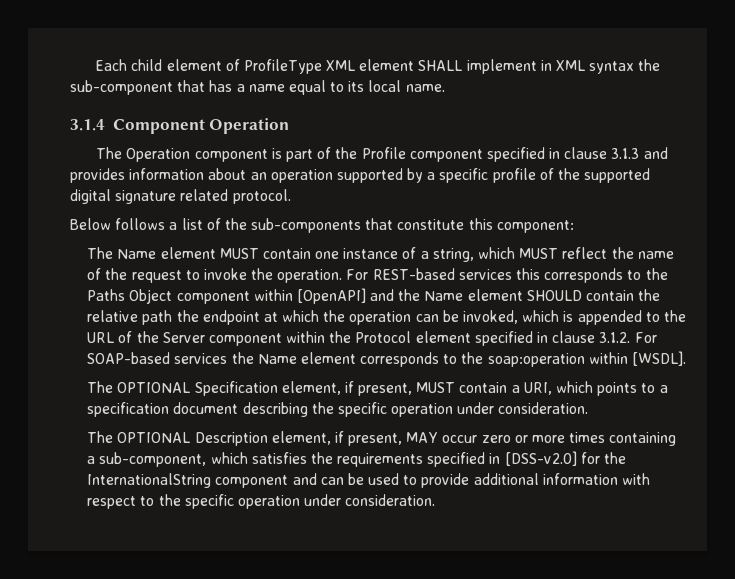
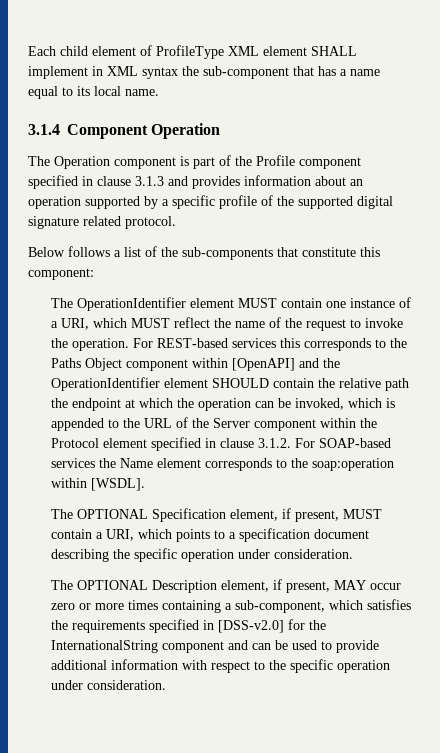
- The Name element MUST contain one instance of a string, which MUST reflect the name of the request to invoke the operation.
+ The OperationIdentifier element MUST contain one instance of a URI, which MUST reflect the name of the request to invoke the operation.
- For REST-based services this corresponds to the Paths Object component within [OpenAPI] and the Name element SHOULD contain the relative path the endpoint at which the operation can be invoked, which is appended to the URL of the Server component within the Protocol element specified in clause 3.1.2. For SOAP-based services the Name element corresponds to the soap:operation within [WSDL].
+ For REST-based services this corresponds to the Paths Object component within [OpenAPI] and the OperationIdentifier element SHOULD contain the relative path the endpoint at which the operation can be invoked, which is appended to the URL of the Server component within the Protocol element specified in clause 3.1.2. For SOAP-based services the Name element corresponds to the soap:operation within [WSDL].

